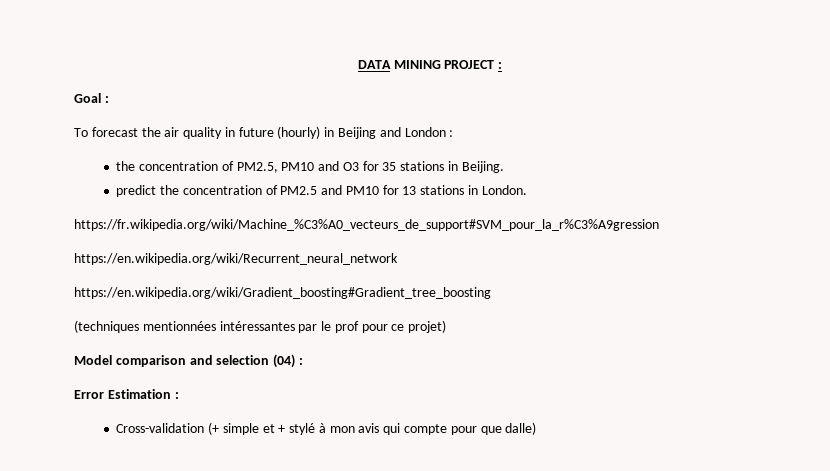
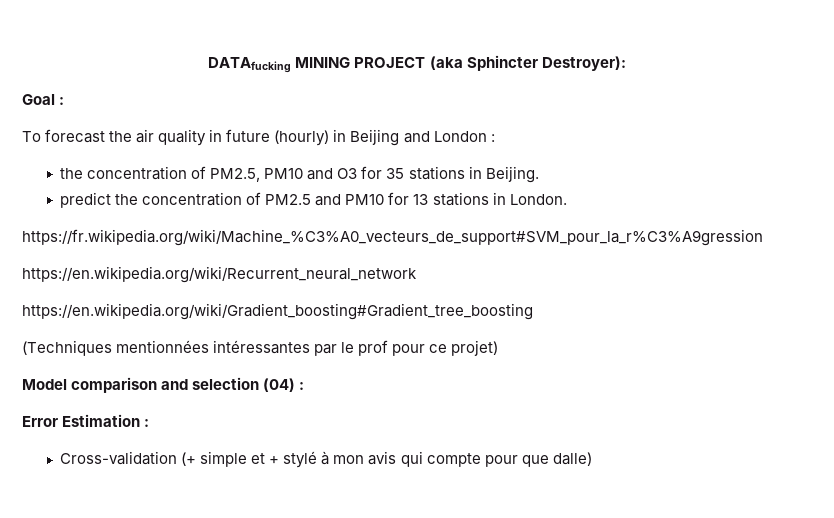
- DATA MINING PROJECT :
+ DATAfucking MINING PROJECT (aka Sphincter Destroyer):
- (techniques mentionnées intéressantes par le prof pour ce projet)
+ (Techniques mentionnées intéressantes par le prof pour ce projet)

